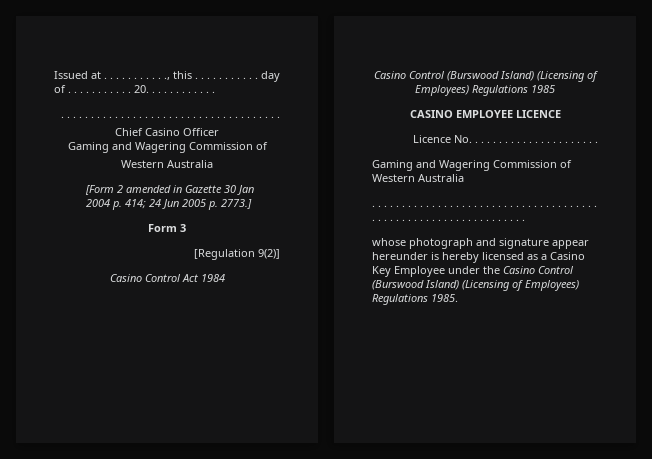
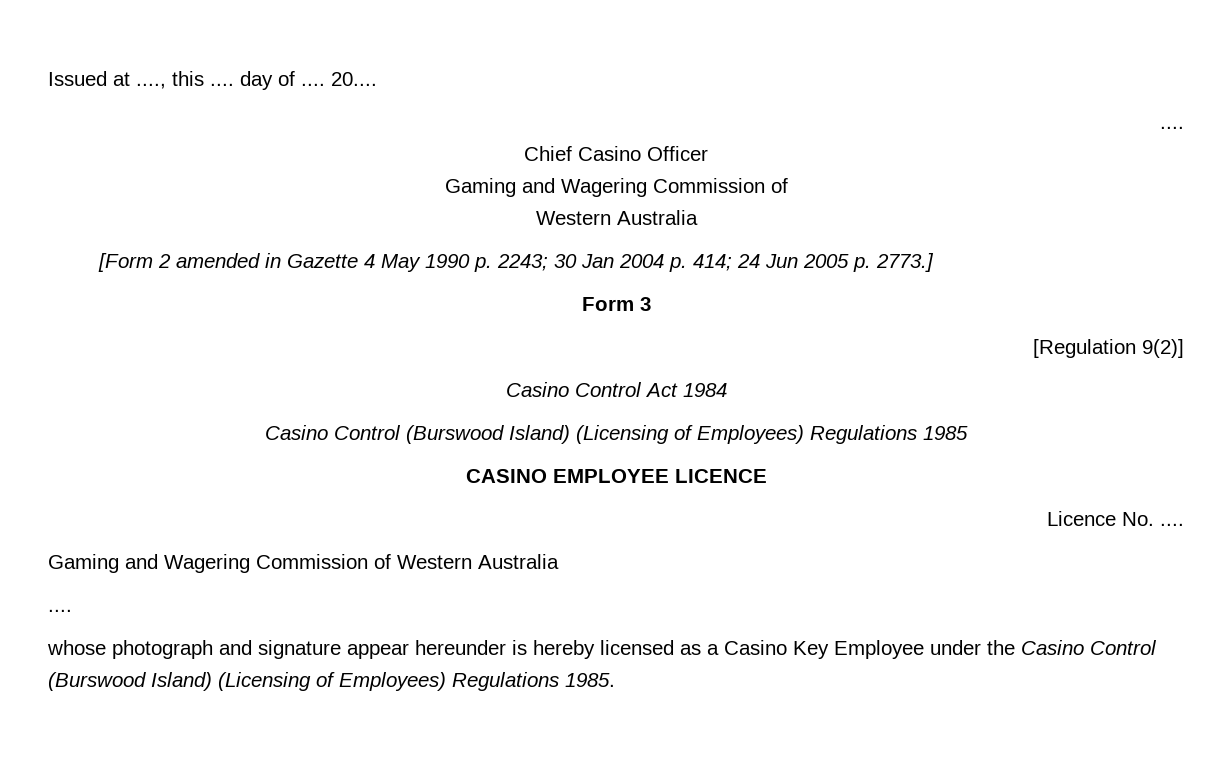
- Issued at . . . . . . . . . . ., this . . . . . . . . . . . day of . . . . . . . . . . . 20. . . . . . . . . . . .
- . . . . . . . . . . . . . . . . . . . . . . . . . . . . . . . . . . . . .
+ Issued at ...., this .... day of .... 20....
+ ....
- [Form 2 amended in Gazette 30 Jan 2004 p. 414; 24 Jun 2005 p. 2773.]
+ [Form 2 amended in Gazette 4 May 1990 p. 2243; 30 Jan 2004 p. 414; 24 Jun 2005 p. 2773.]
- Licence No. . . . . . . . . . . . . . . . . . . . . .
+ Licence No. ....
  Gaming and Wagering Commission of Western Australia
- . . . . . . . . . . . . . . . . . . . . . . . . . . . . . . . . . . . . . . . . . . . . . . . . . . . . . . . . . . . . . . . .
+ ....

